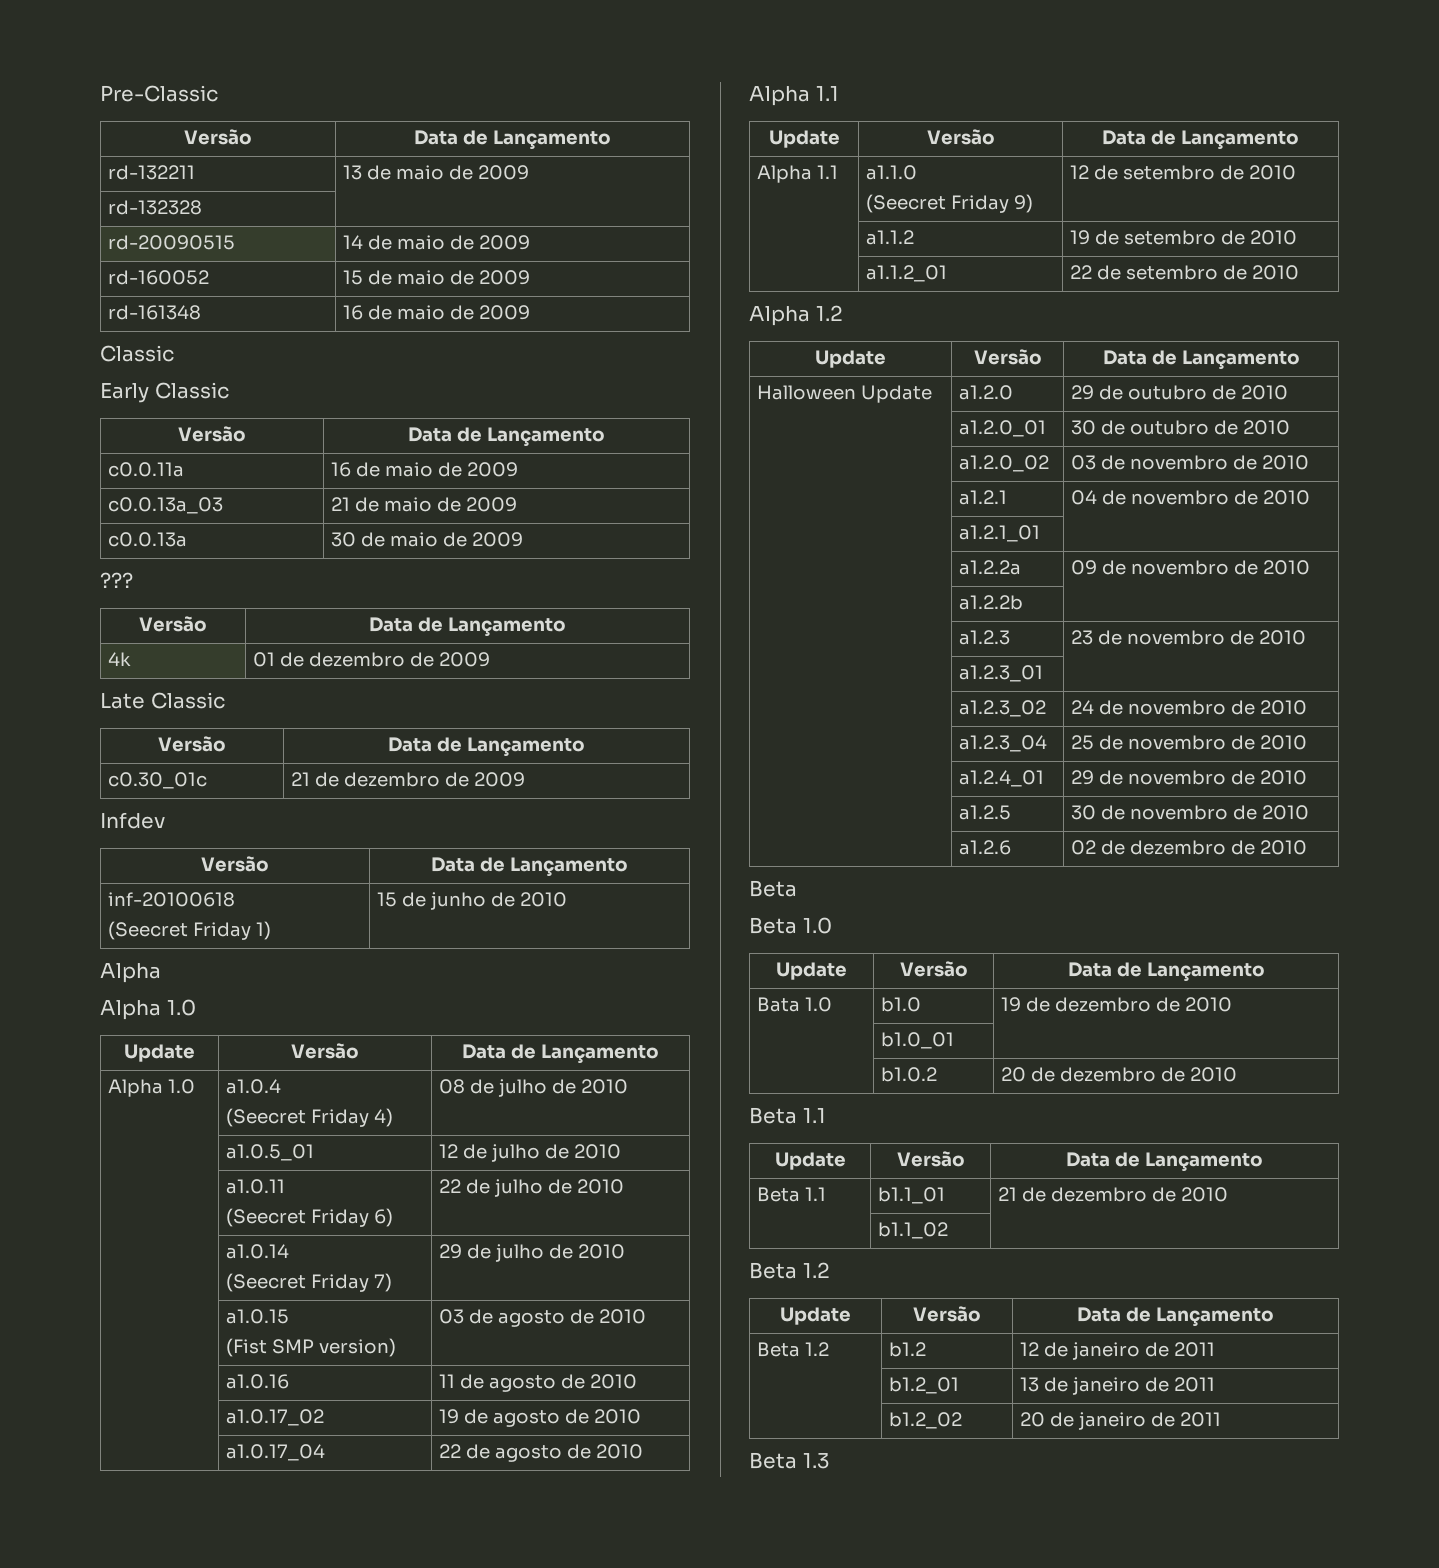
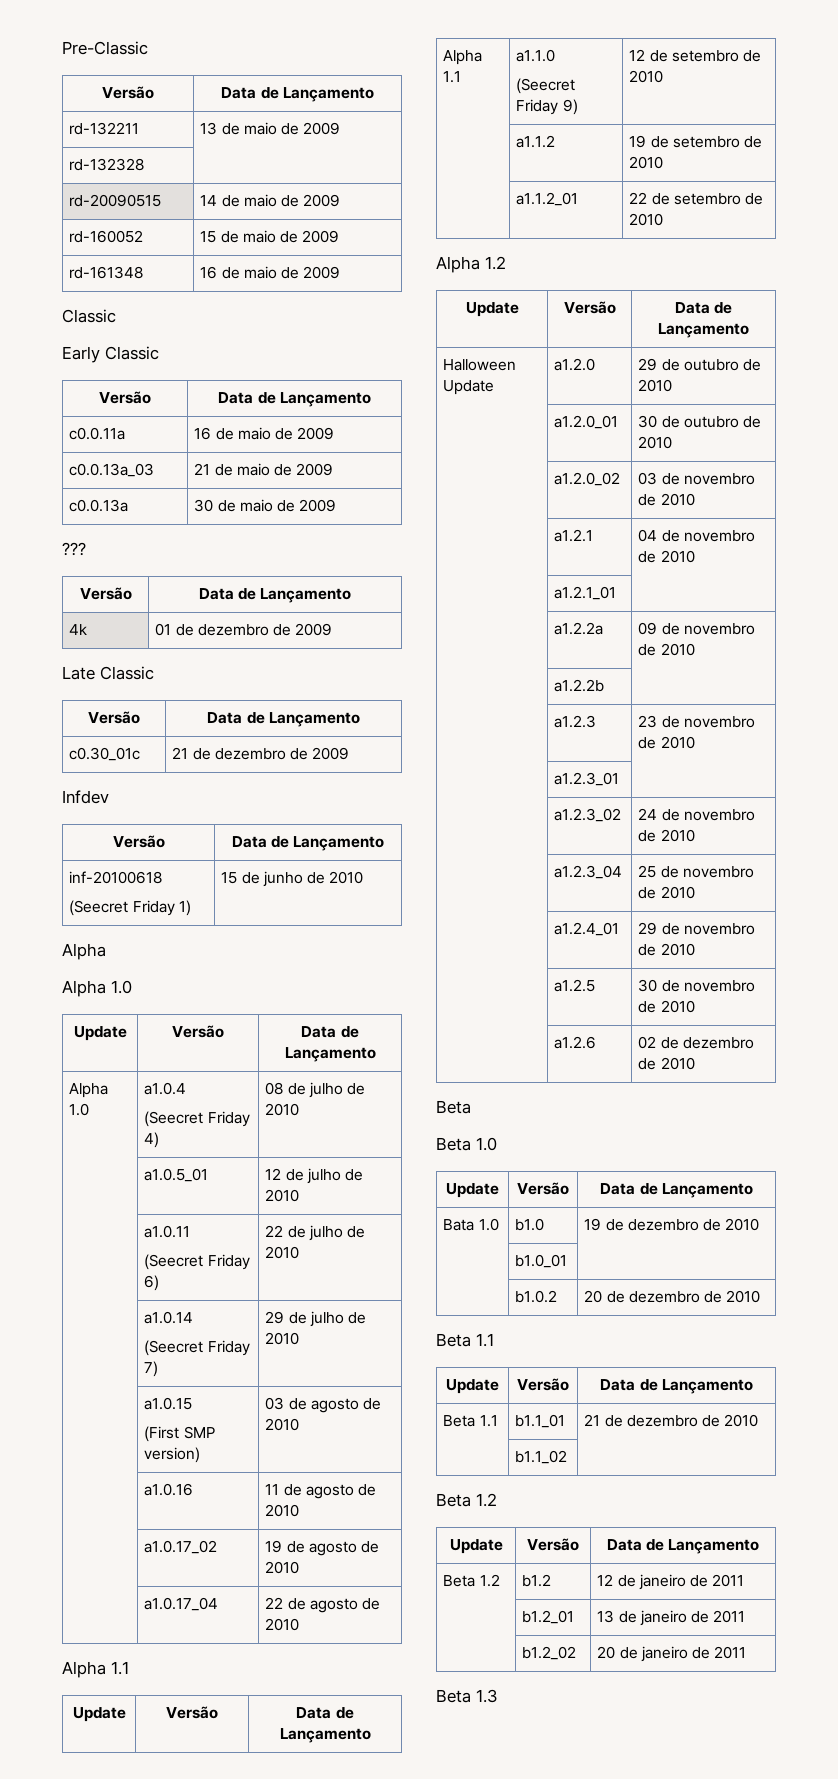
  | a1.0.15
- (Fist SMP version) | 03 de agosto de 2010
+ (First SMP version) | 03 de agosto de 2010

